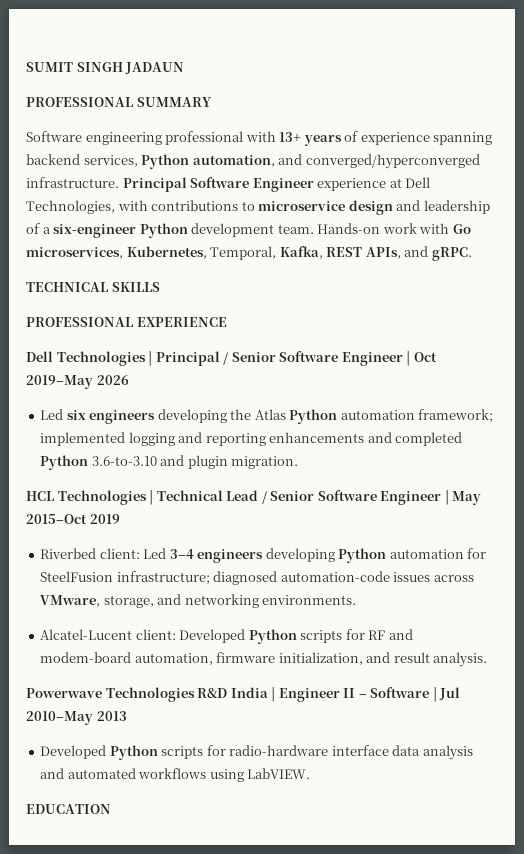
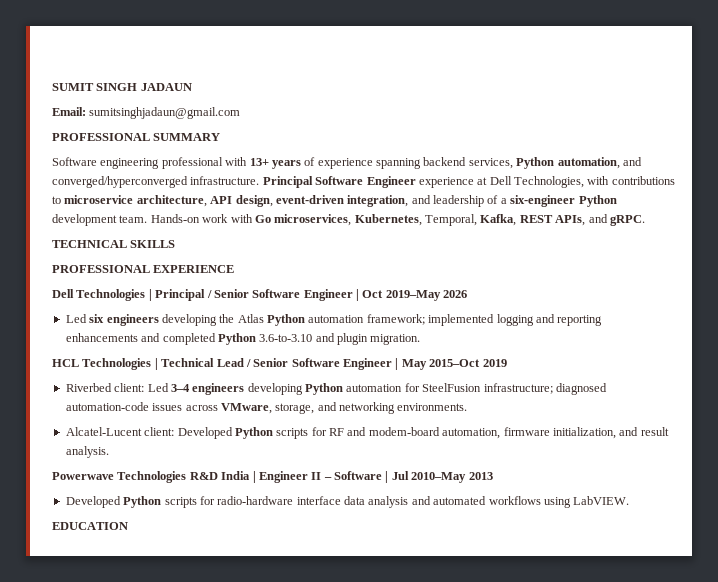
+ Email: sumitsinghjadaun@gmail.com
- Principal Software Engineer experience at Dell Technologies, with contributions to microservice design and leadership of a six-engineer Python development team.
+ Principal Software Engineer experience at Dell Technologies, with contributions to microservice architecture, API design, event-driven integration, and leadership of a six-engineer Python development team.

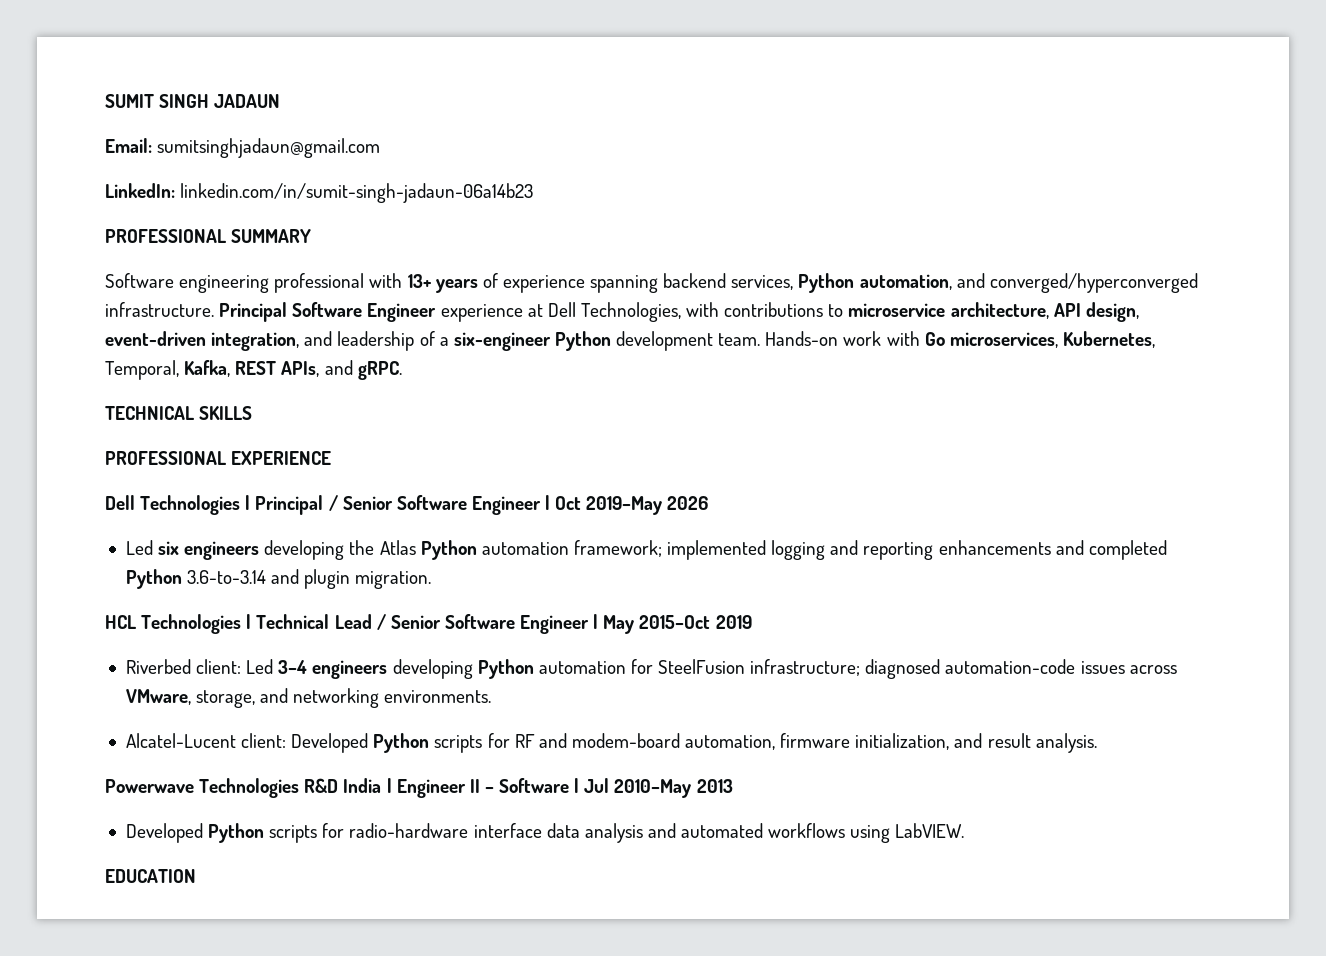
+ LinkedIn: linkedin.com/in/sumit-singh-jadaun-06a14b23
- Led six engineers developing the Atlas Python automation framework; implemented logging and reporting enhancements and completed Python 3.6-to-3.10 and plugin migration.
+ Led six engineers developing the Atlas Python automation framework; implemented logging and reporting enhancements and completed Python 3.6-to-3.14 and plugin migration.

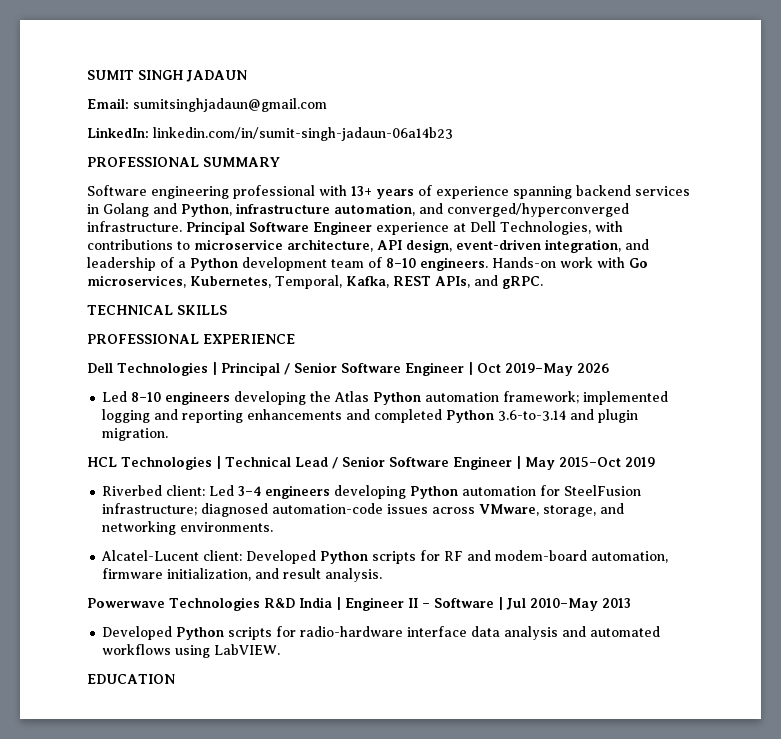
- Software engineering professional with 13+ years of experience spanning backend services, Python automation, and converged/hyperconverged infrastructure.
+ Software engineering professional with 13+ years of experience spanning backend services in Golang and Python, infrastructure automation, and converged/hyperconverged infrastructure.
- Principal Software Engineer experience at Dell Technologies, with contributions to microservice architecture, API design, event-driven integration, and leadership of a six-engineer Python development team.
+ Principal Software Engineer experience at Dell Technologies, with contributions to microservice architecture, API design, event-driven integration, and leadership of a Python development team of 8–10 engineers.
- Led six engineers developing the Atlas Python automation framework; implemented logging and reporting enhancements and completed Python 3.6-to-3.14 and plugin migration.
+ Led 8–10 engineers developing the Atlas Python automation framework; implemented logging and reporting enhancements and completed Python 3.6-to-3.14 and plugin migration.

